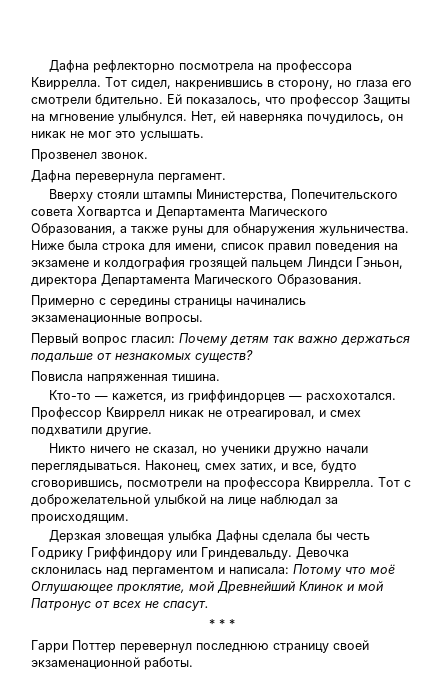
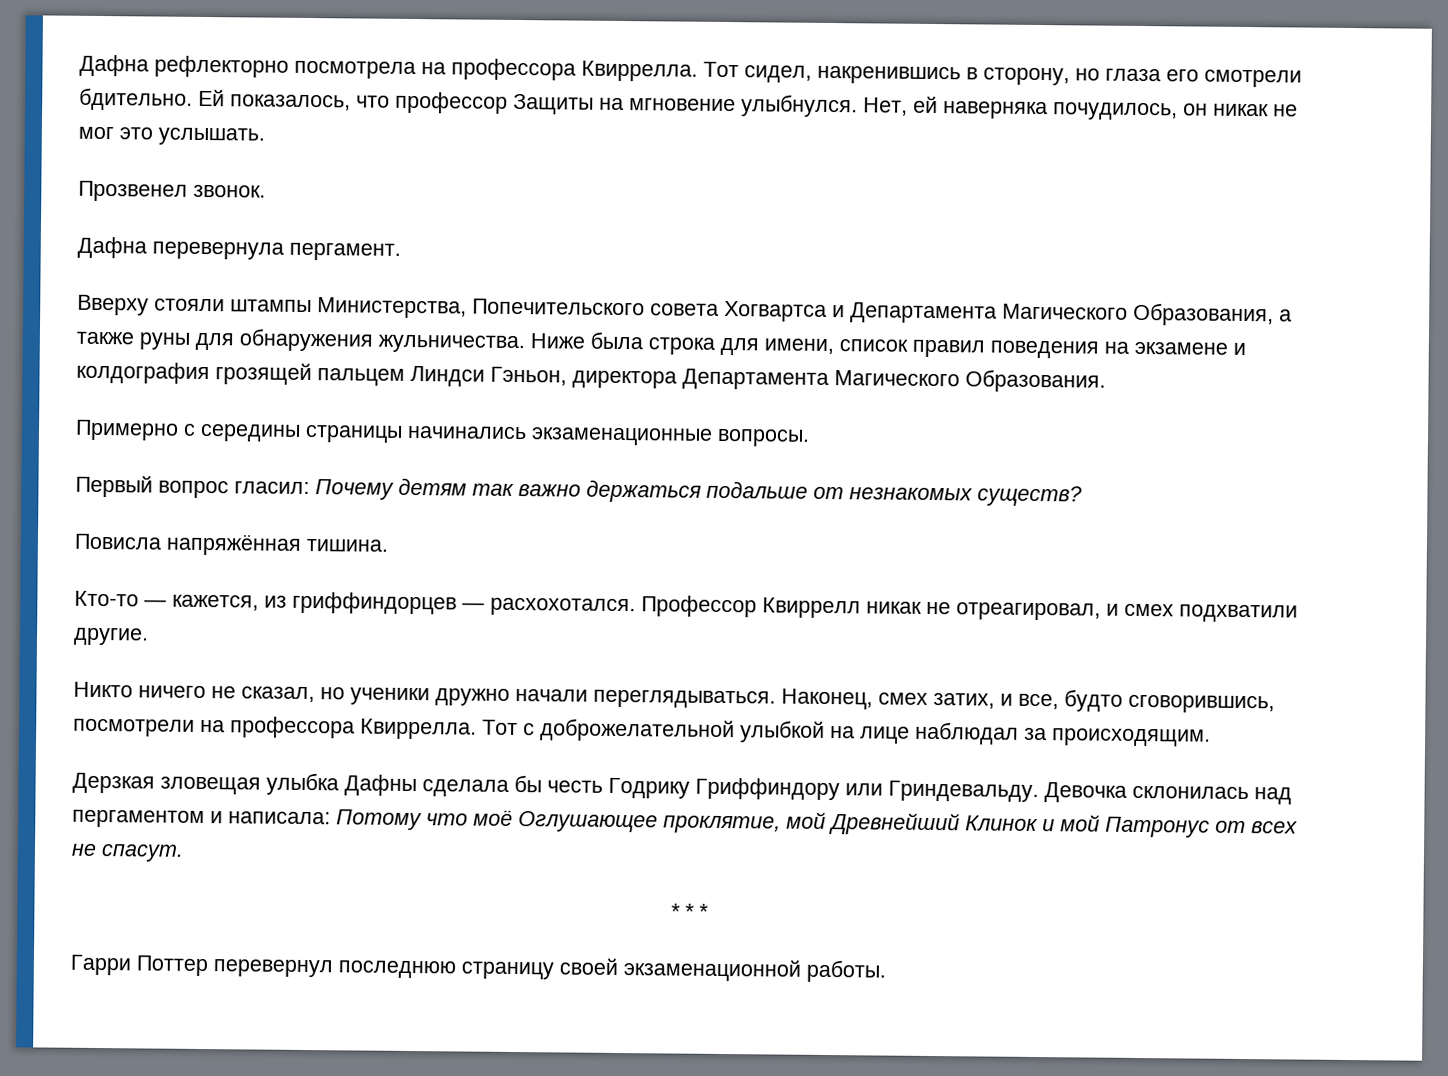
- Повисла напряженная тишина.
+ Повисла напряжённая тишина.

